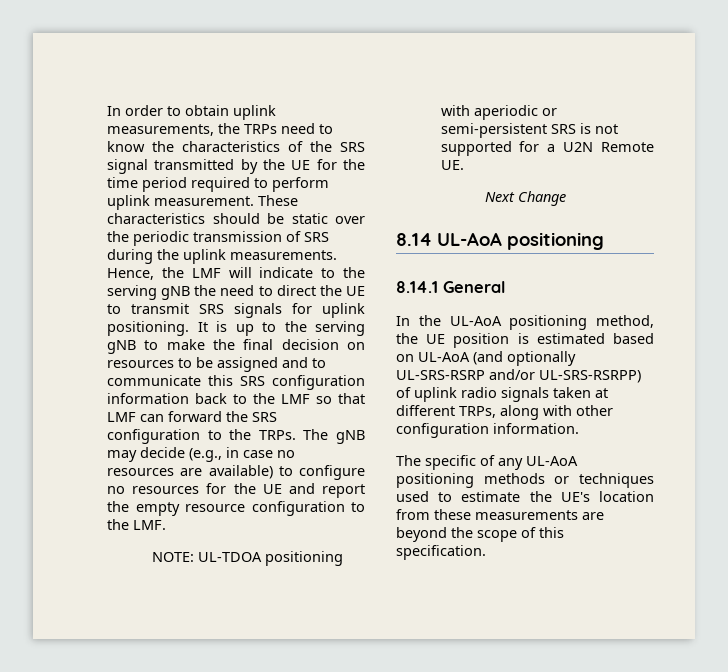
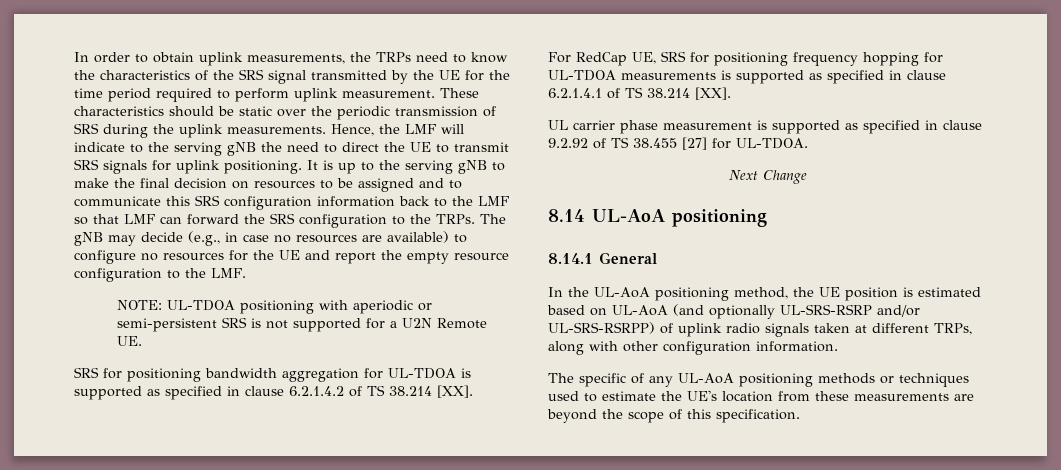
+ SRS for positioning bandwidth aggregation for UL-TDOA is supported as specified in clause 6.2.1.4.2 of TS 38.214 [XX].
+ For RedCap UE, SRS for positioning frequency hopping for UL-TDOA measurements is supported as specified in clause 6.2.1.4.1 of TS 38.214 [XX].
+ UL carrier phase measurement is supported as specified in clause 9.2.92 of TS 38.455 [27] for UL-TDOA.

